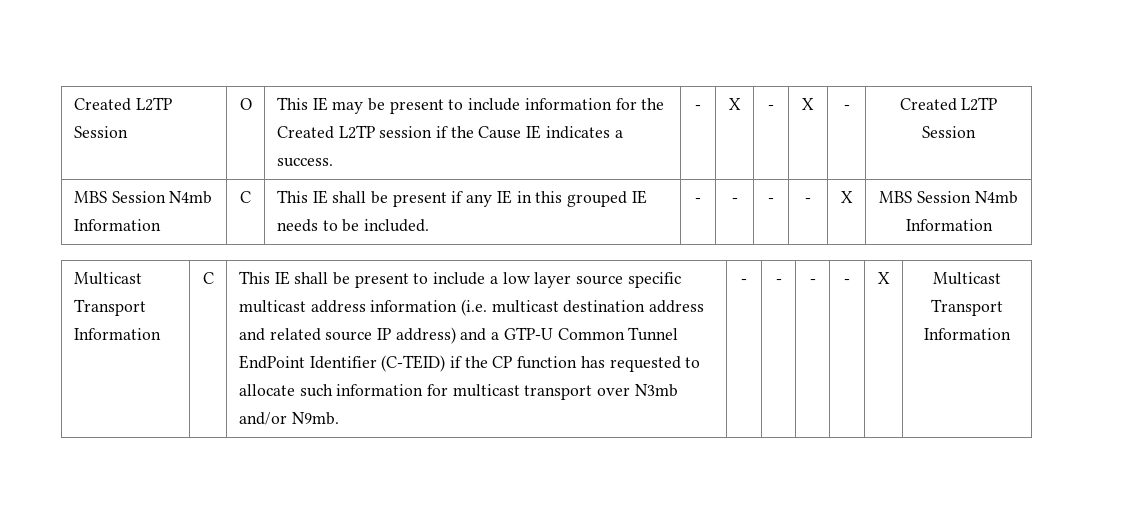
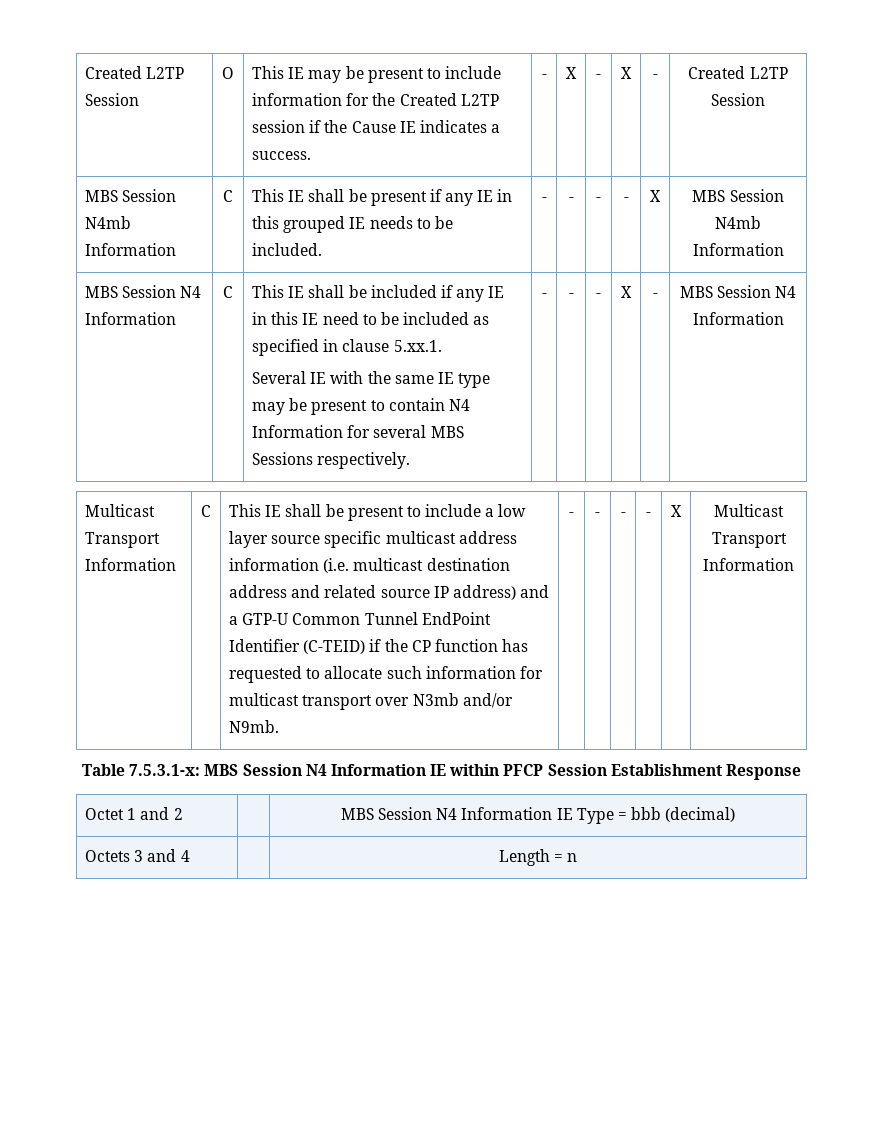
+ MBS Session N4 Information | C | This IE shall be included if any IE in this IE need to be included as specified in clause 5.xx.1.
+ Several IE with the same IE type may be present to contain N4 Information for several MBS Sessions respectively. | - | - | - | X | - | MBS Session N4 Information
+ Table 7.5.3.1-x: MBS Session N4 Information IE within PFCP Session Establishment Response
+ Octet 1 and 2 | | MBS Session N4 Information IE Type = bbb (decimal)
+ Octets 3 and 4 | | Length = n

